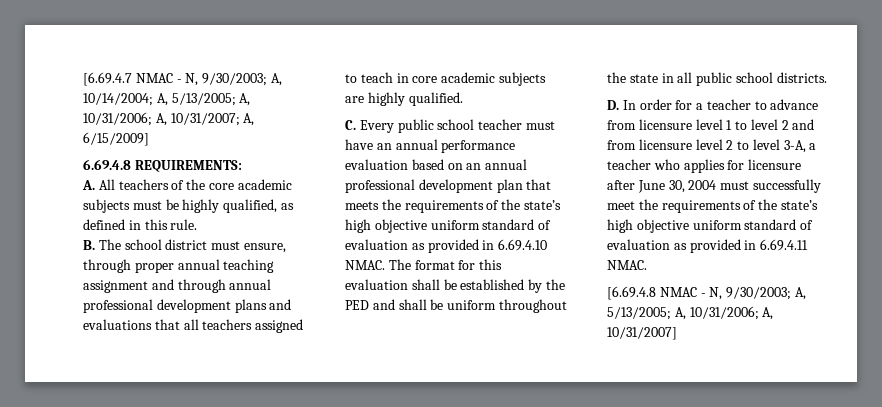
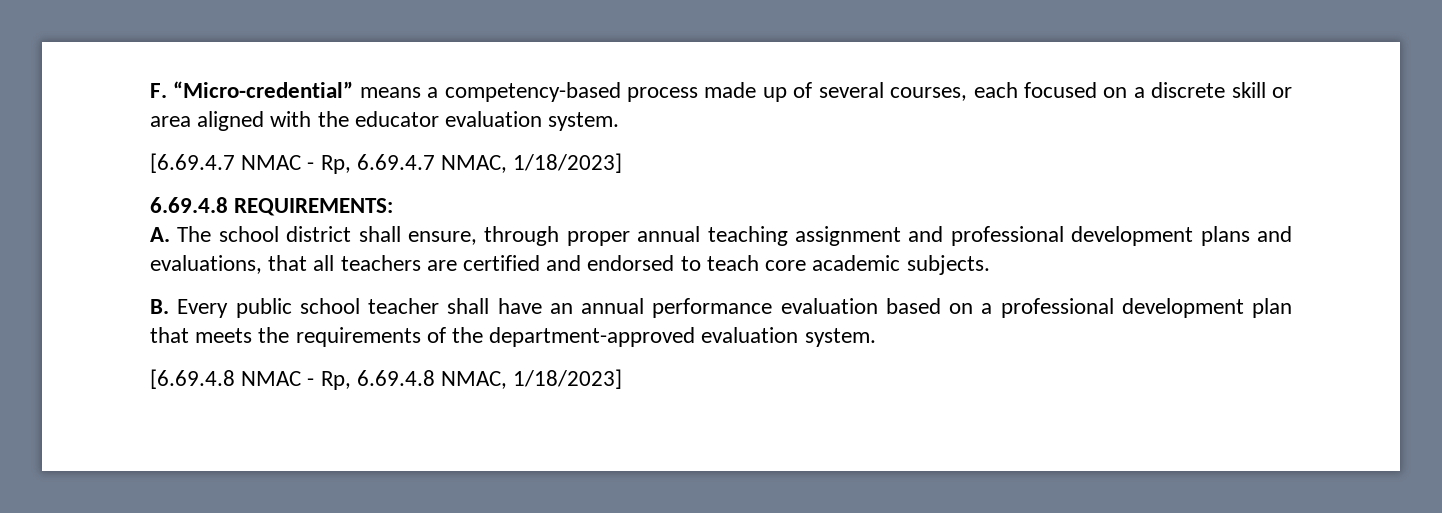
- [6.69.4.7 NMAC - N, 9/30/2003; A, 10/14/2004; A, 5/13/2005; A, 10/31/2006; A, 10/31/2007; A, 6/15/2009]
+ F. “Micro-credential” means a competency-based process made up of several courses, each focused on a discrete skill or area aligned with the educator evaluation system.
+ [6.69.4.7 NMAC - Rp, 6.69.4.7 NMAC, 1/18/2023]
  6.69.4.8 REQUIREMENTS:
- A. All teachers of the core academic subjects must be highly qualified, as defined in this rule.
- B. The school district must ensure, through proper annual teaching assignment and through annual professional development plans and evaluations that all teachers assigned to teach in core academic subjects are highly qualified.
- C. Every public school teacher must have an annual performance evaluation based on an annual professional development plan that meets the requirements of the state’s high objective uniform standard of evaluation as provided in 6.69.4.10 NMAC. The format for this evaluation shall be established by the PED and shall be uniform throughout the state in all public school districts.
- D. In order for a teacher to advance from licensure level 1 to level 2 and from licensure level 2 to level 3-A, a teacher who applies for licensure after June 30, 2004 must successfully meet the requirements of the state’s high objective uniform standard of evaluation as provided in 6.69.4.11 NMAC.
- [6.69.4.8 NMAC - N, 9/30/2003; A, 5/13/2005; A, 10/31/2006; A, 10/31/2007]
+ A. The school district shall ensure, through proper annual teaching assignment and professional development plans and evaluations, that all teachers are certified and endorsed to teach core academic subjects.
+ B. Every public school teacher shall have an annual performance evaluation based on a professional development plan that meets the requirements of the department-approved evaluation system.
+ [6.69.4.8 NMAC - Rp, 6.69.4.8 NMAC, 1/18/2023]

